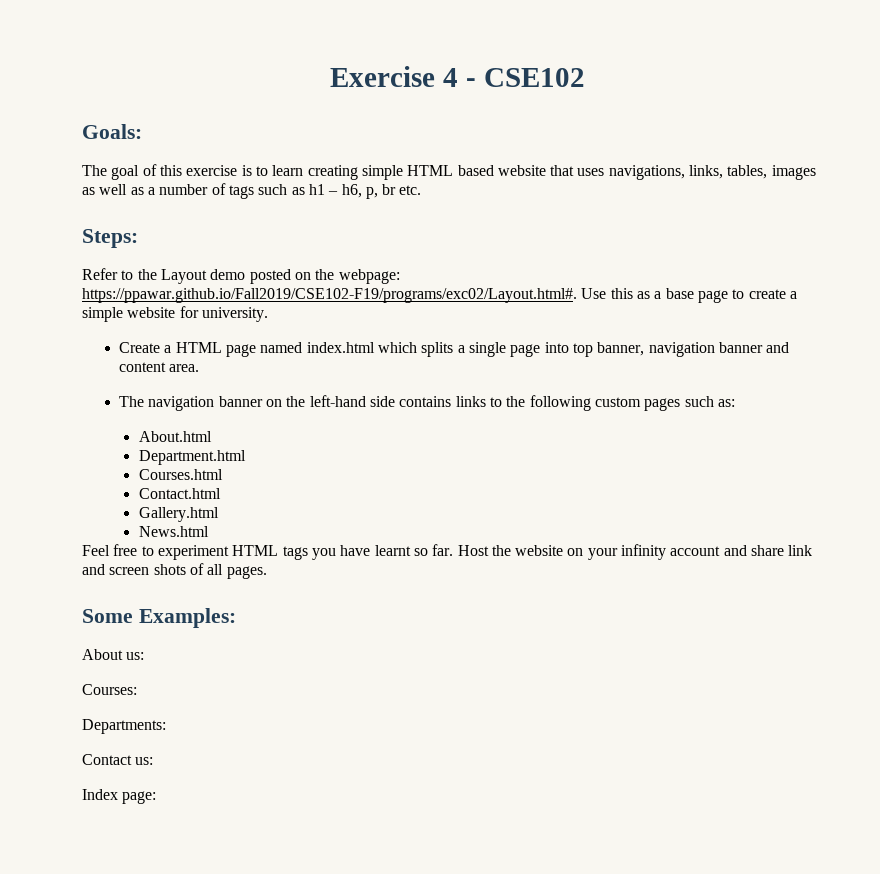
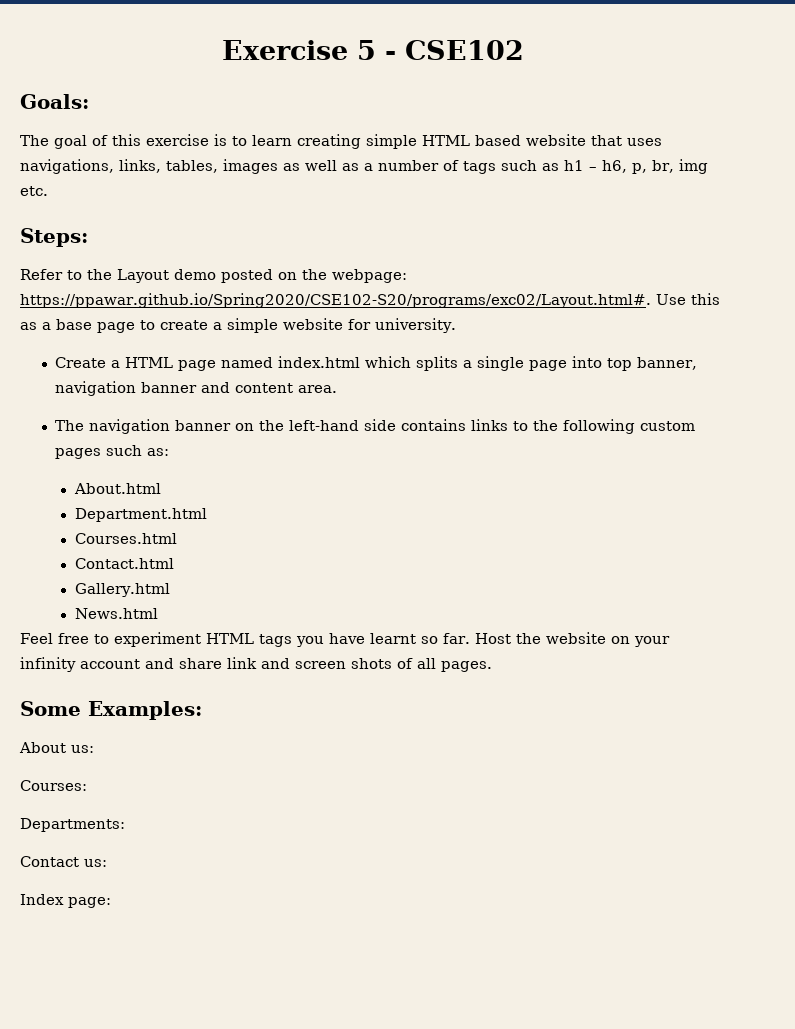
- Exercise 4 - CSE102
+ Exercise 5 - CSE102
- The goal of this exercise is to learn creating simple HTML based website that uses navigations, links, tables, images as well as a number of tags such as h1 – h6, p, br etc.
+ The goal of this exercise is to learn creating simple HTML based website that uses navigations, links, tables, images as well as a number of tags such as h1 – h6, p, br, img etc.
- Refer to the Layout demo posted on the webpage: https://ppawar.github.io/Fall2019/CSE102-F19/programs/exc02/Layout.html#. Use this as a base page to create a simple website for university.
+ Refer to the Layout demo posted on the webpage: https://ppawar.github.io/Spring2020/CSE102-S20/programs/exc02/Layout.html#. Use this as a base page to create a simple website for university.

